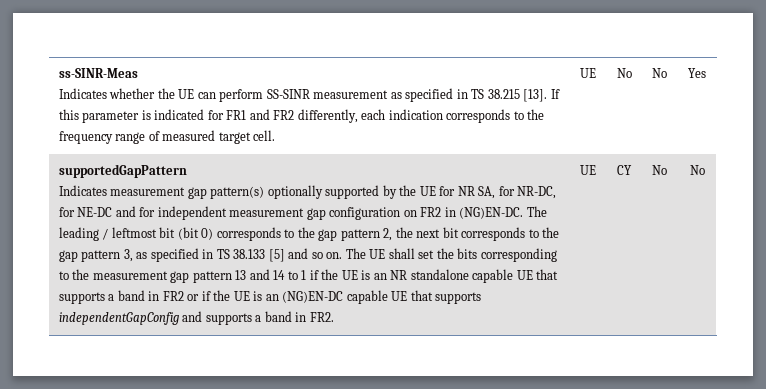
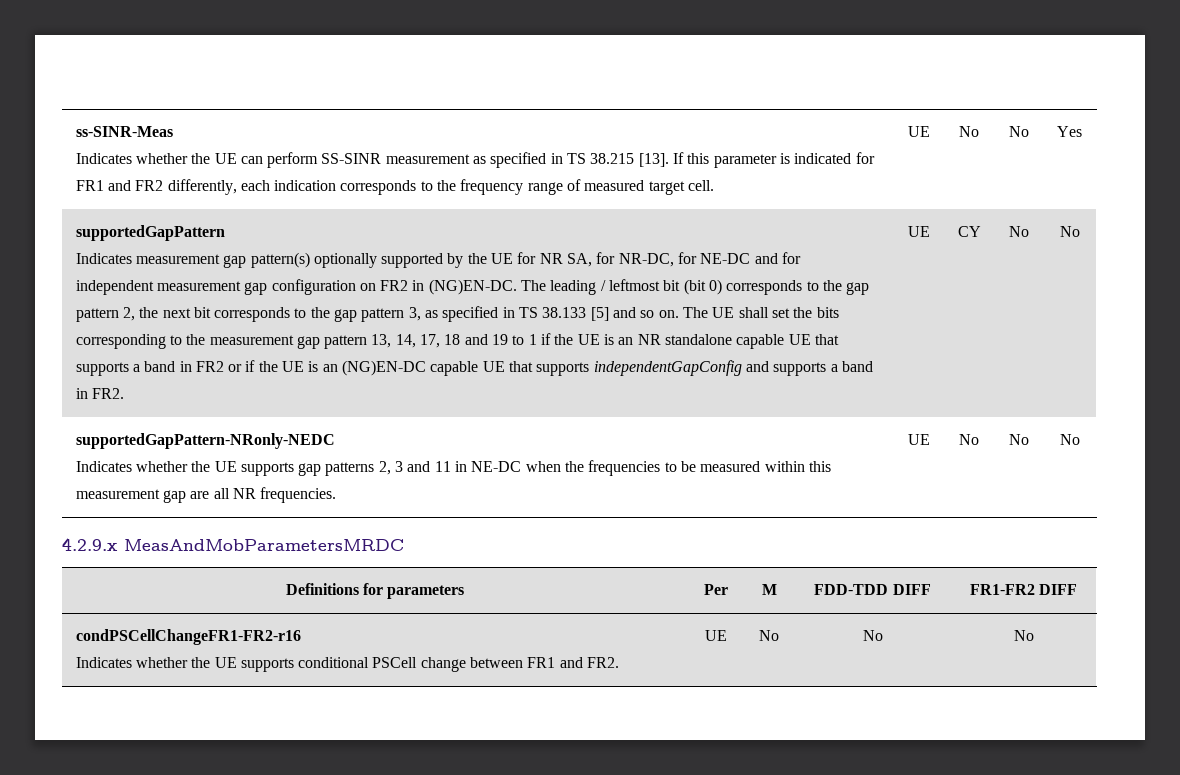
- The UE shall set the bits corresponding to the measurement gap pattern 13 and 14 to 1 if the UE is an NR standalone capable UE that supports a band in FR2 or if the UE is an (NG)EN-DC capable UE that supports independentGapConfig and supports a band in FR2.
+ The UE shall set the bits corresponding to the measurement gap pattern 13, 14, 17, 18 and 19 to 1 if the UE is an NR standalone capable UE that supports a band in FR2 or if the UE is an (NG)EN-DC capable UE that supports independentGapConfig and supports a band in FR2.
+ supportedGapPattern-NRonly-NEDC
+ Indicates whether the UE supports gap patterns 2, 3 and 11 in NE-DC when the frequencies to be measured within this measurement gap are all NR frequencies. | UE | No | No | No
+ 4.2.9.x MeasAndMobParametersMRDC
+ Definitions for parameters | Per | M | FDD-TDD DIFF | FR1-FR2 DIFF
+ condPSCellChangeFR1-FR2-r16
+ Indicates whether the UE supports conditional PSCell change between FR1 and FR2. | UE | No | No | No

